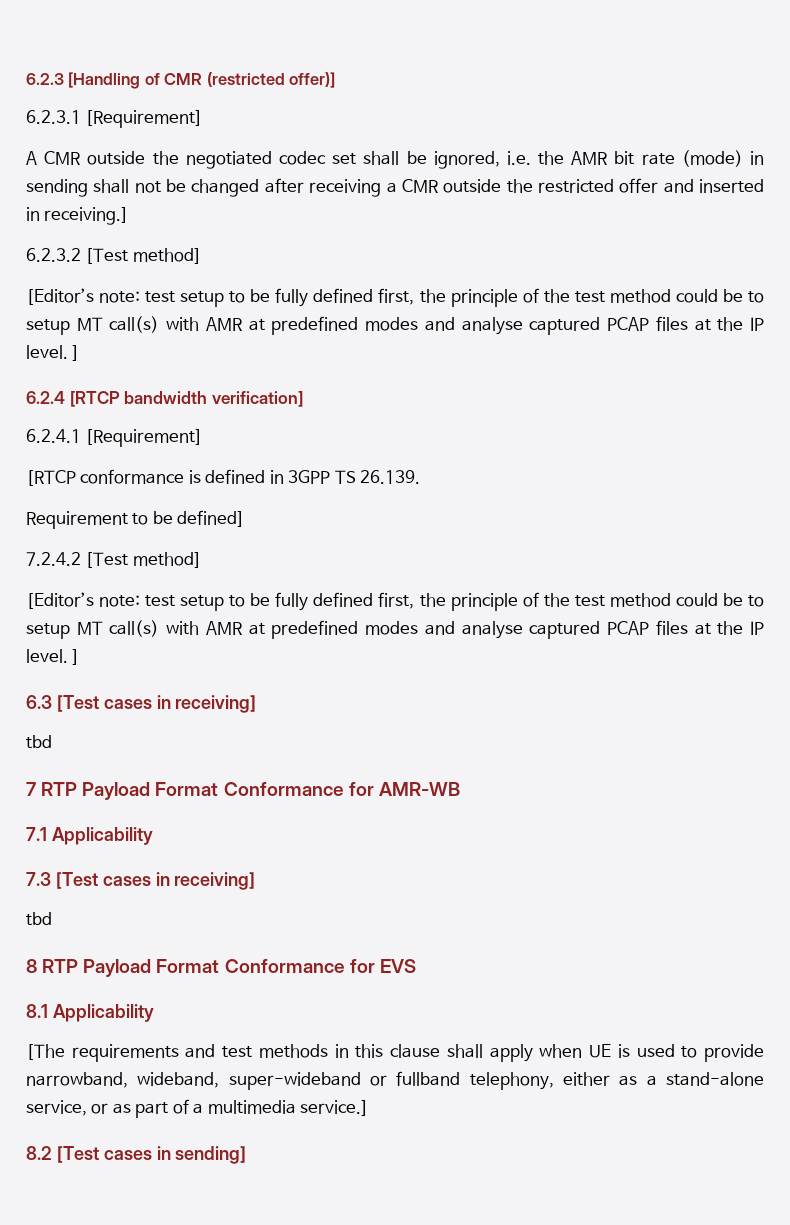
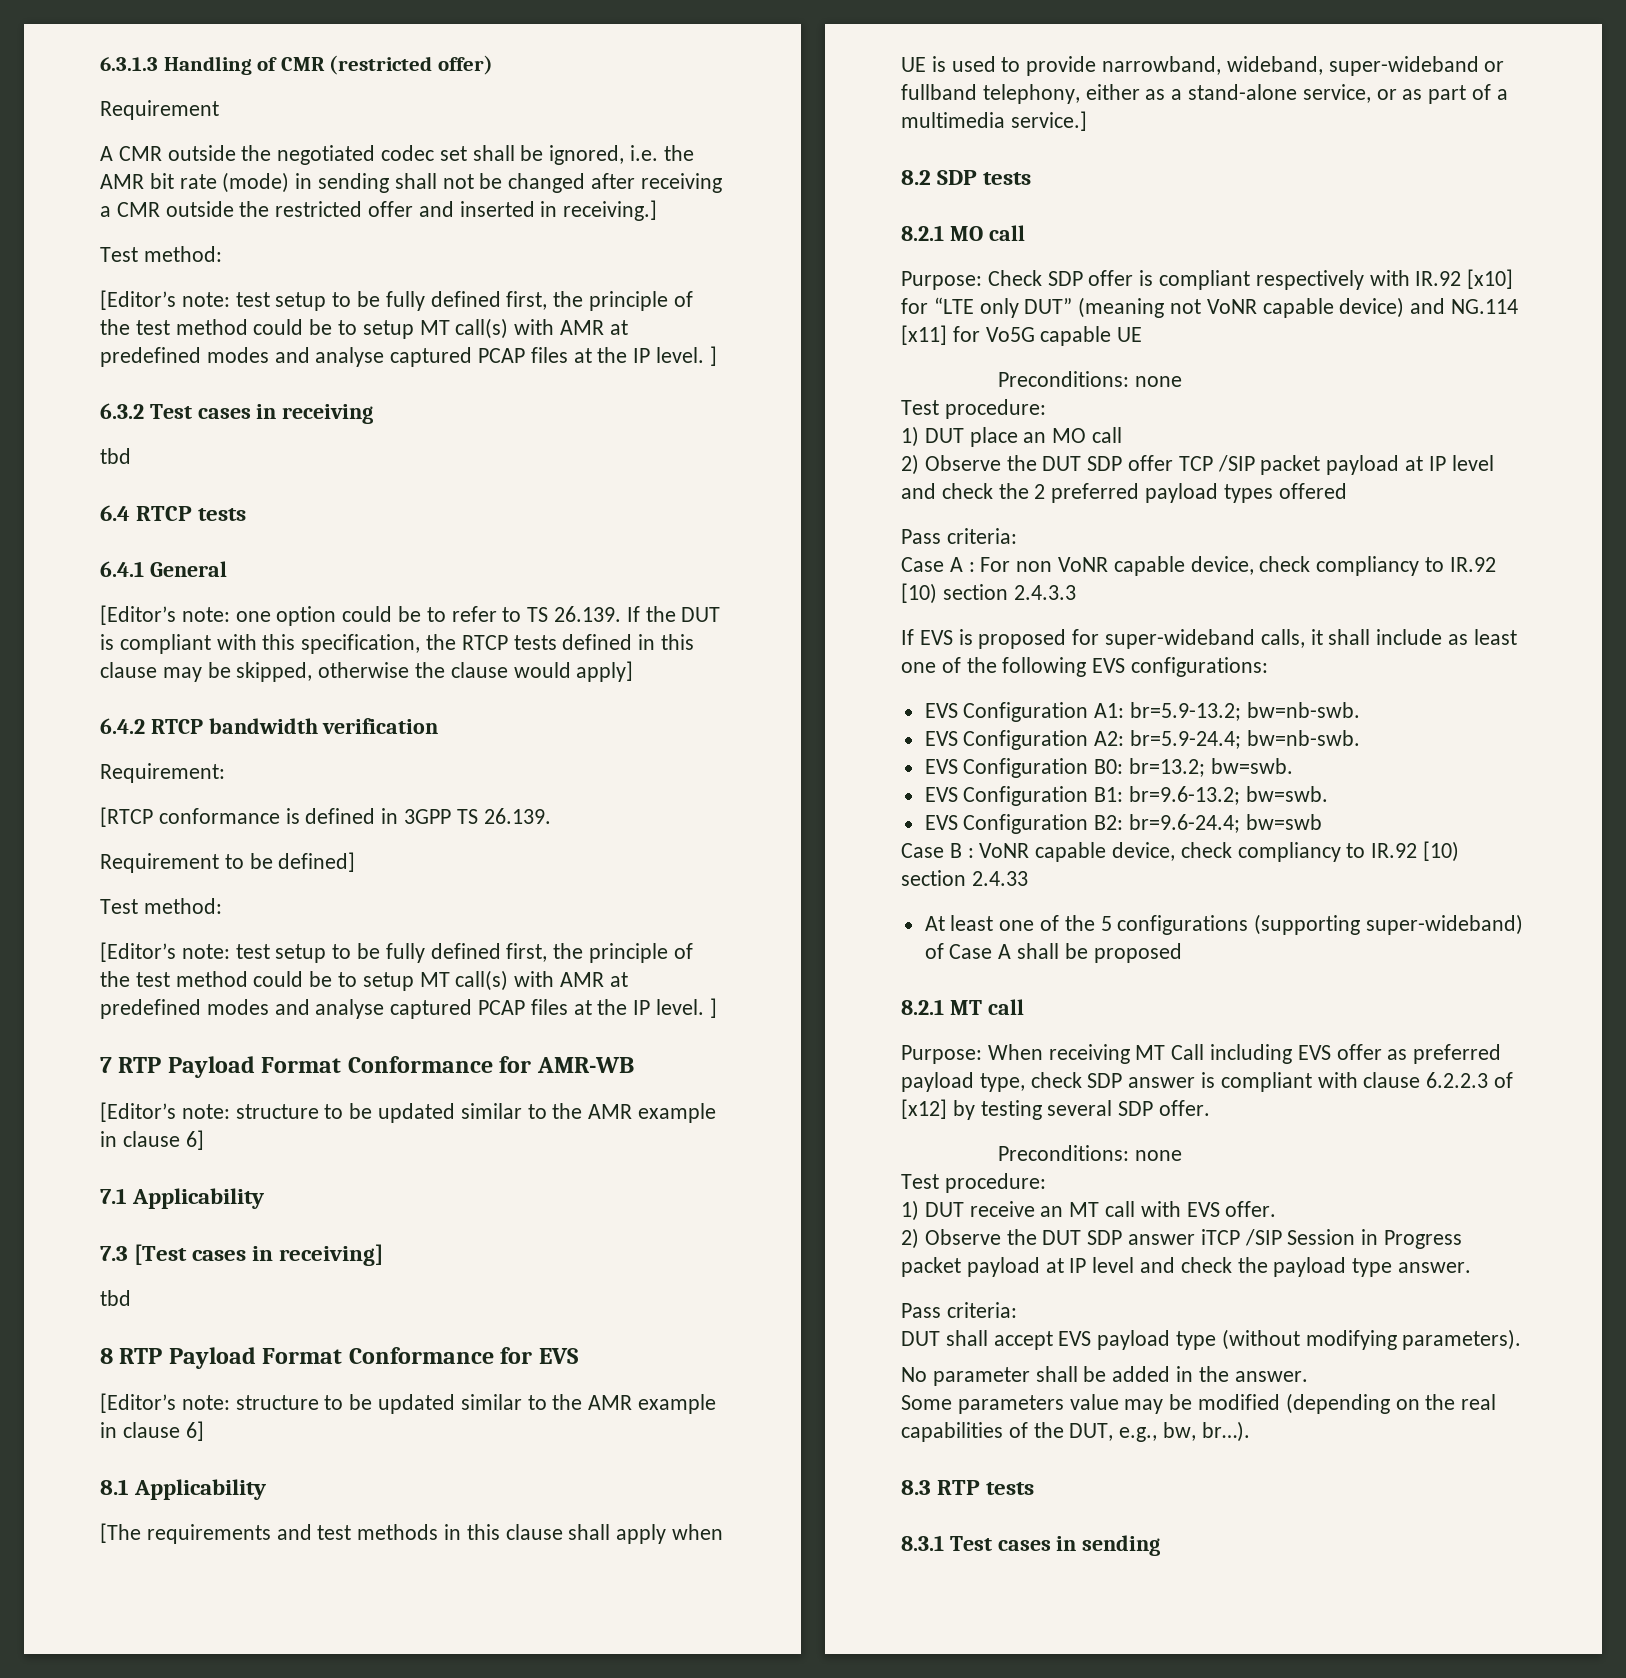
- 6.2.3 [Handling of CMR (restricted offer)]
- 6.2.3.1 [Requirement]
+ 6.3.1.3 Handling of CMR (restricted offer)
+ Requirement
  A CMR outside the negotiated codec set shall be ignored, i.e. the AMR bit rate (mode) in sending shall not be changed after receiving a CMR outside the restricted offer and inserted in receiving.]
- 6.2.3.2 [Test method]
+ Test method:
- 6.2.4 [RTCP bandwidth verification]
- 6.2.4.1 [Requirement]
+ 6.3.2 Test cases in receiving
+ tbd
+ 6.4 RTCP tests
+ 6.4.1 General
+ [Editor’s note: one option could be to refer to TS 26.139. If the DUT is compliant with this specification, the RTCP tests defined in this clause may be skipped, otherwise the clause would apply]
+ 6.4.2 RTCP bandwidth verification
+ Requirement:
  Requirement to be defined]
- 7.2.4.2 [Test method]
+ Test method:
- 6.3 [Test cases in receiving]
- tbd
  7 RTP Payload Format Conformance for AMR-WB
+ [Editor’s note: structure to be updated similar to the AMR example in clause 6]
  8 RTP Payload Format Conformance for EVS
+ [Editor’s note: structure to be updated similar to the AMR example in clause 6]
- 8.2 [Test cases in sending]
+ 8.2 SDP tests
+ 8.2.1 MO call
+ Purpose: Check SDP offer is compliant respectively with IR.92 [x10] for “LTE only DUT” (meaning not VoNR capable device) and NG.114 [x11] for Vo5G capable UE
+ Preconditions: none
+ Test procedure:
+ 1) DUT place an MO call
+ 2) Observe the DUT SDP offer TCP /SIP packet payload at IP level and check the 2 preferred payload types offered
+ Pass criteria:
+ Case A : For non VoNR capable device, check compliancy to IR.92 [10) section 2.4.3.3
+ If EVS is proposed for super-wideband calls, it shall include as least one of the following EVS configurations:
+ EVS Configuration A1: br=5.9-13.2; bw=nb-swb.
+ EVS Configuration A2: br=5.9-24.4; bw=nb-swb.
+ EVS Configuration B0: br=13.2; bw=swb.
+ EVS Configuration B1: br=9.6-13.2; bw=swb.
+ EVS Configuration B2: br=9.6-24.4; bw=swb
+ Case B : VoNR capable device, check compliancy to IR.92 [10) section 2.4.33
+ At least one of the 5 configurations (supporting super-wideband) of Case A shall be proposed
+ 8.2.1 MT call
+ Purpose: When receiving MT Call including EVS offer as preferred payload type, check SDP answer is compliant with clause 6.2.2.3 of [x12] by testing several SDP offer.
+ Preconditions: none
+ Test procedure:
+ 1) DUT receive an MT call with EVS offer.
+ 2) Observe the DUT SDP answer iTCP /SIP Session in Progress packet payload at IP level and check the payload type answer.
+ Pass criteria:
+ DUT shall accept EVS payload type (without modifying parameters).
+ No parameter shall be added in the answer.
+ Some parameters value may be modified (depending on the real capabilities of the DUT, e.g., bw, br…).
+ 8.3 RTP tests
+ 8.3.1 Test cases in sending

